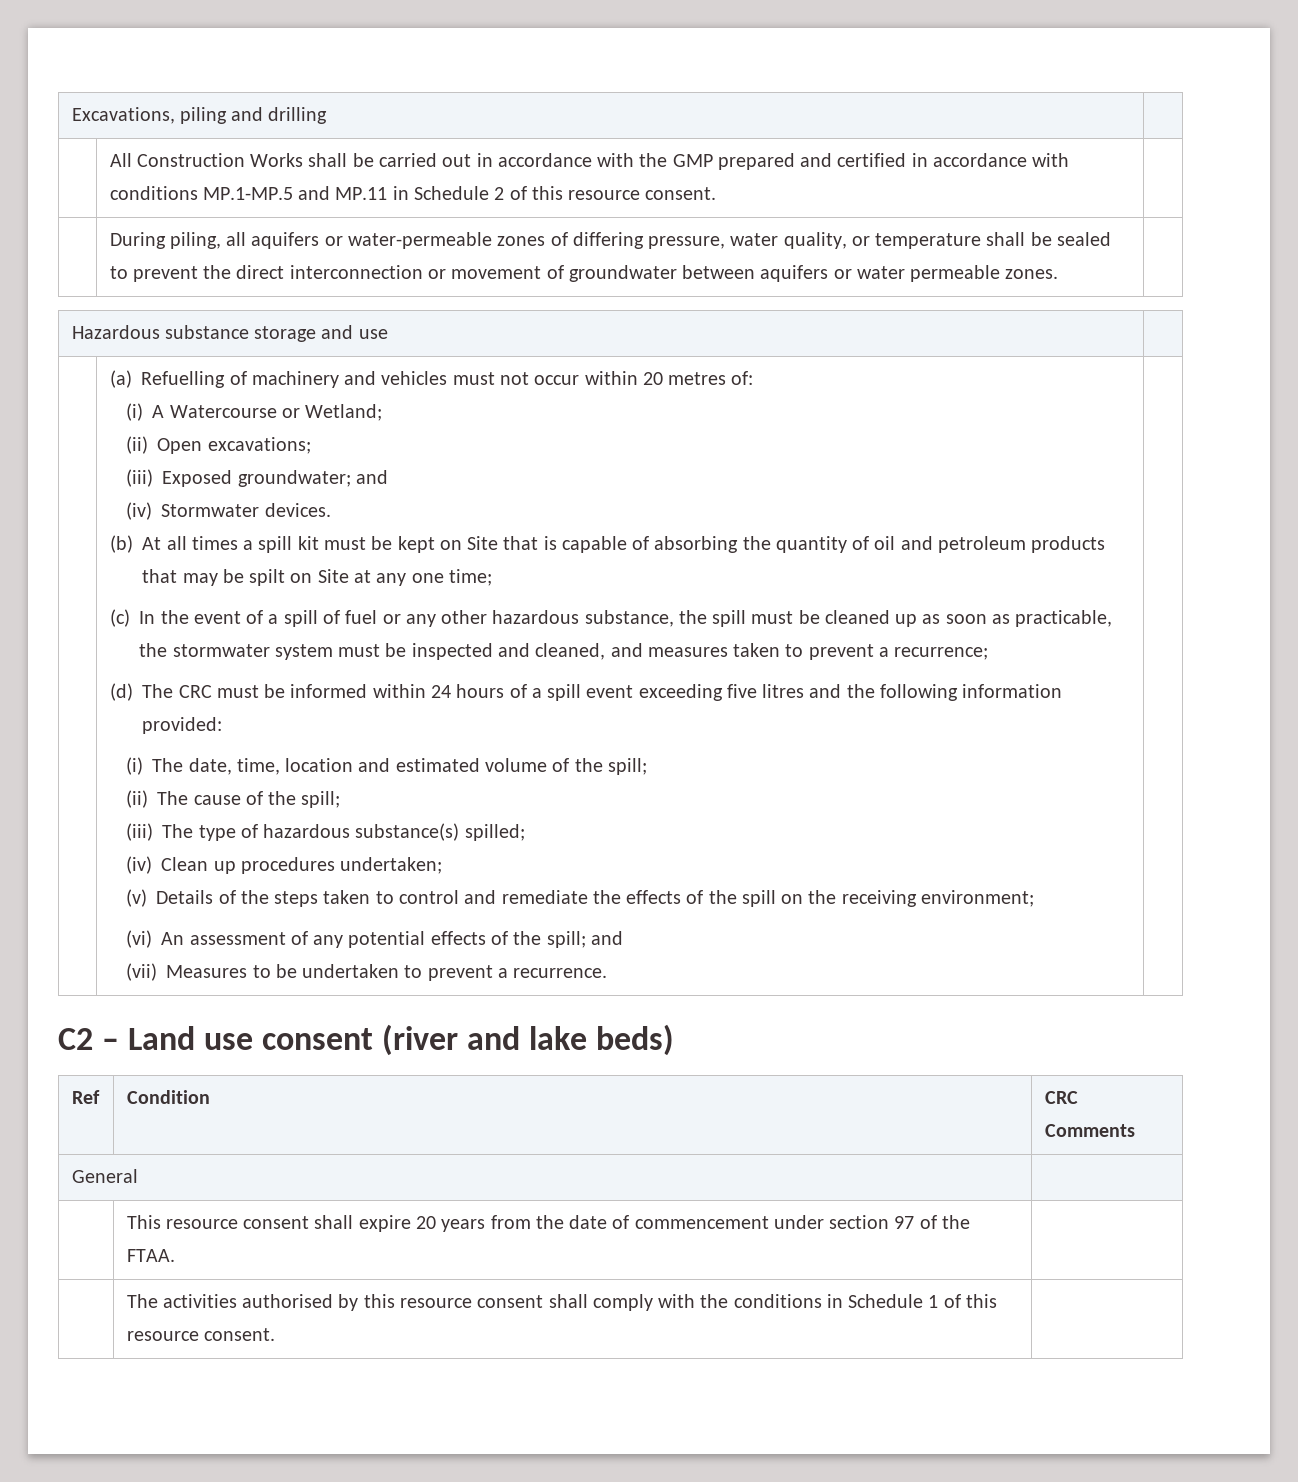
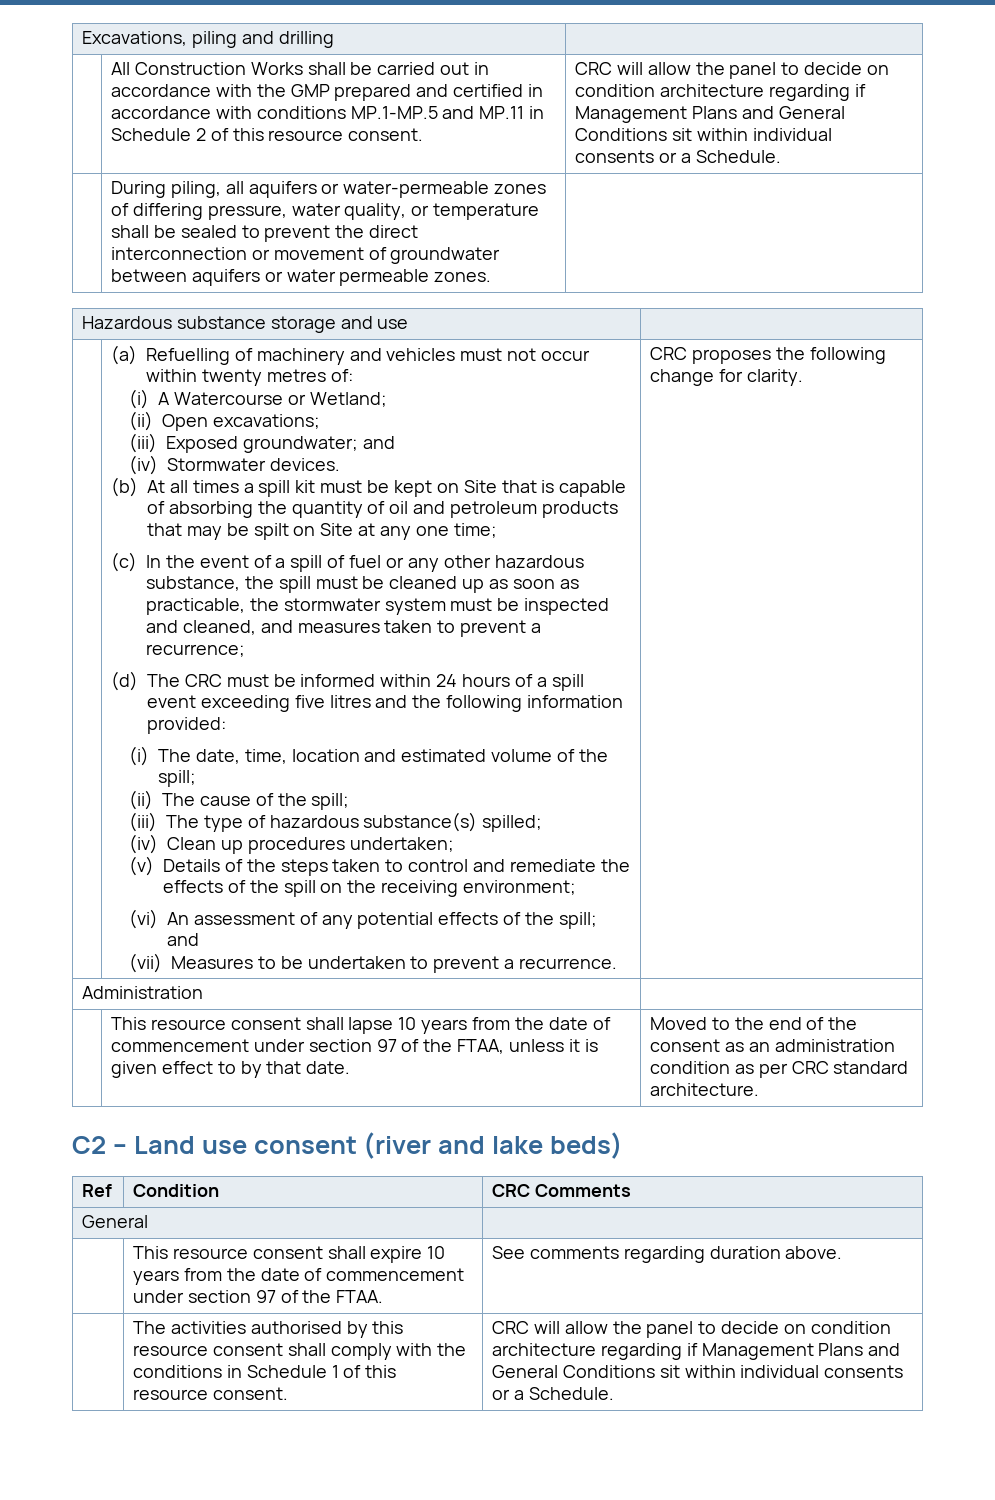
- All Construction Works shall be carried out in accordance with the GMP prepared and certified in accordance with conditions MP.1-MP.5 and MP.11 in Schedule 2 of this resource consent.
+ All Construction Works shall be carried out in accordance with the GMP prepared and certified in accordance with conditions MP.1-MP.5 and MP.11 in Schedule 2 of this resource consent. | CRC will allow the panel to decide on condition architecture regarding if Management Plans and General Conditions sit within individual consents or a Schedule.
- (a) Refuelling of machinery and vehicles must not occur within 20 metres of:
+ (a) Refuelling of machinery and vehicles must not occur within twenty metres of:
+ CRC proposes the following change for clarity.
+ Administration |
+ | This resource consent shall lapse 10 years from the date of commencement under section 97 of the FTAA, unless it is given effect to by that date. | Moved to the end of the consent as an administration condition as per CRC standard architecture.
- | This resource consent shall expire 20 years from the date of commencement under section 97 of the FTAA. |
+ | This resource consent shall expire 10 years from the date of commencement under section 97 of the FTAA. | See comments regarding duration above.
- The activities authorised by this resource consent shall comply with the conditions in Schedule 1 of this resource consent.
+ The activities authorised by this resource consent shall comply with the conditions in Schedule 1 of this resource consent. | CRC will allow the panel to decide on condition architecture regarding if Management Plans and General Conditions sit within individual consents or a Schedule.

